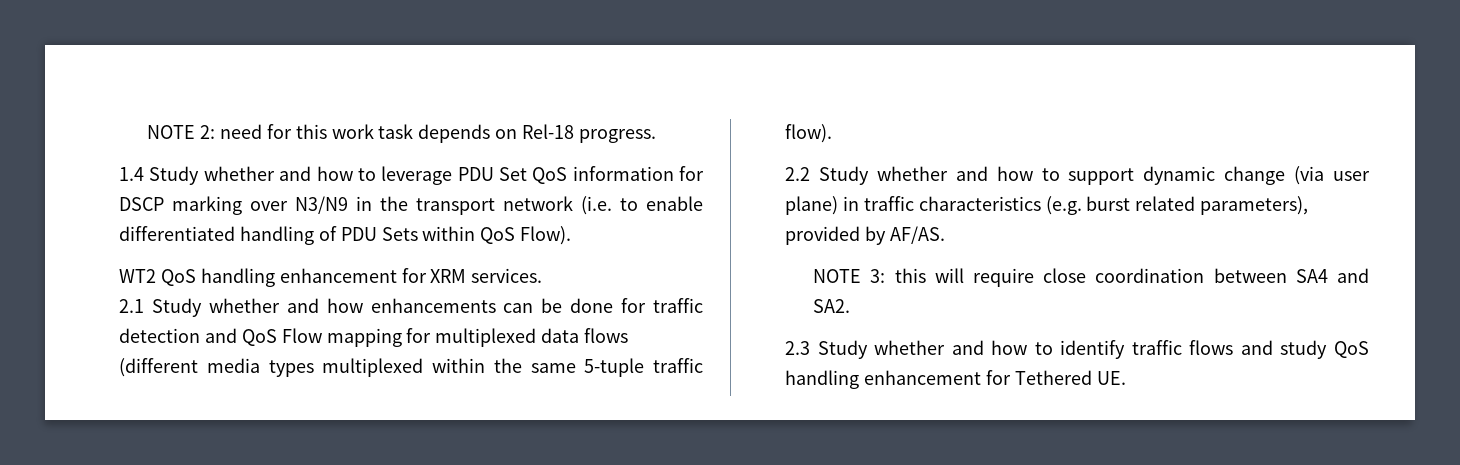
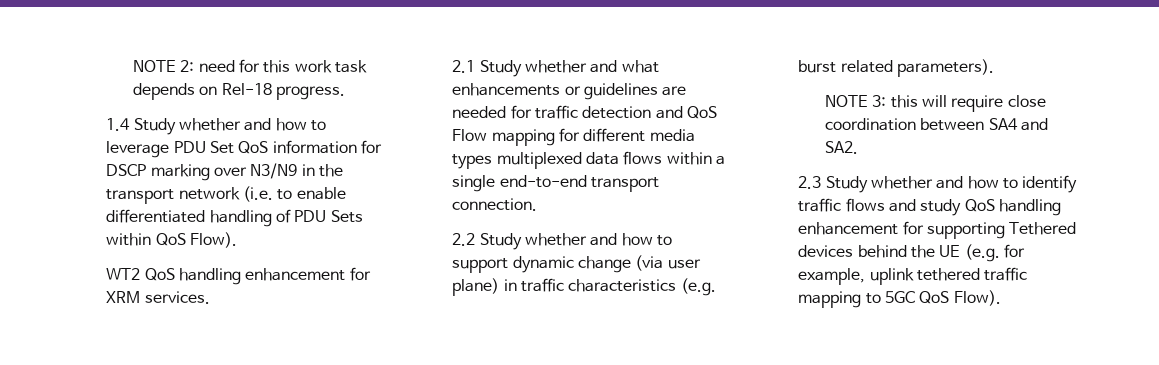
- 2.1 Study whether and how enhancements can be done for traffic detection and QoS Flow mapping for multiplexed data flows (different media types multiplexed within the same 5-tuple traffic flow).
+ 2.1 Study whether and what enhancements or guidelines are needed for traffic detection and QoS Flow mapping for different media types multiplexed data flows within a single end-to-end transport connection.
- 2.2 Study whether and how to support dynamic change (via user plane) in traffic characteristics (e.g. burst related parameters), provided by AF/AS.
+ 2.2 Study whether and how to support dynamic change (via user plane) in traffic characteristics (e.g. burst related parameters).
- 2.3 Study whether and how to identify traffic flows and study QoS handling enhancement for Tethered UE.
+ 2.3 Study whether and how to identify traffic flows and study QoS handling enhancement for supporting Tethered devices behind the UE (e.g. for example, uplink tethered traffic mapping to 5GC QoS Flow).

